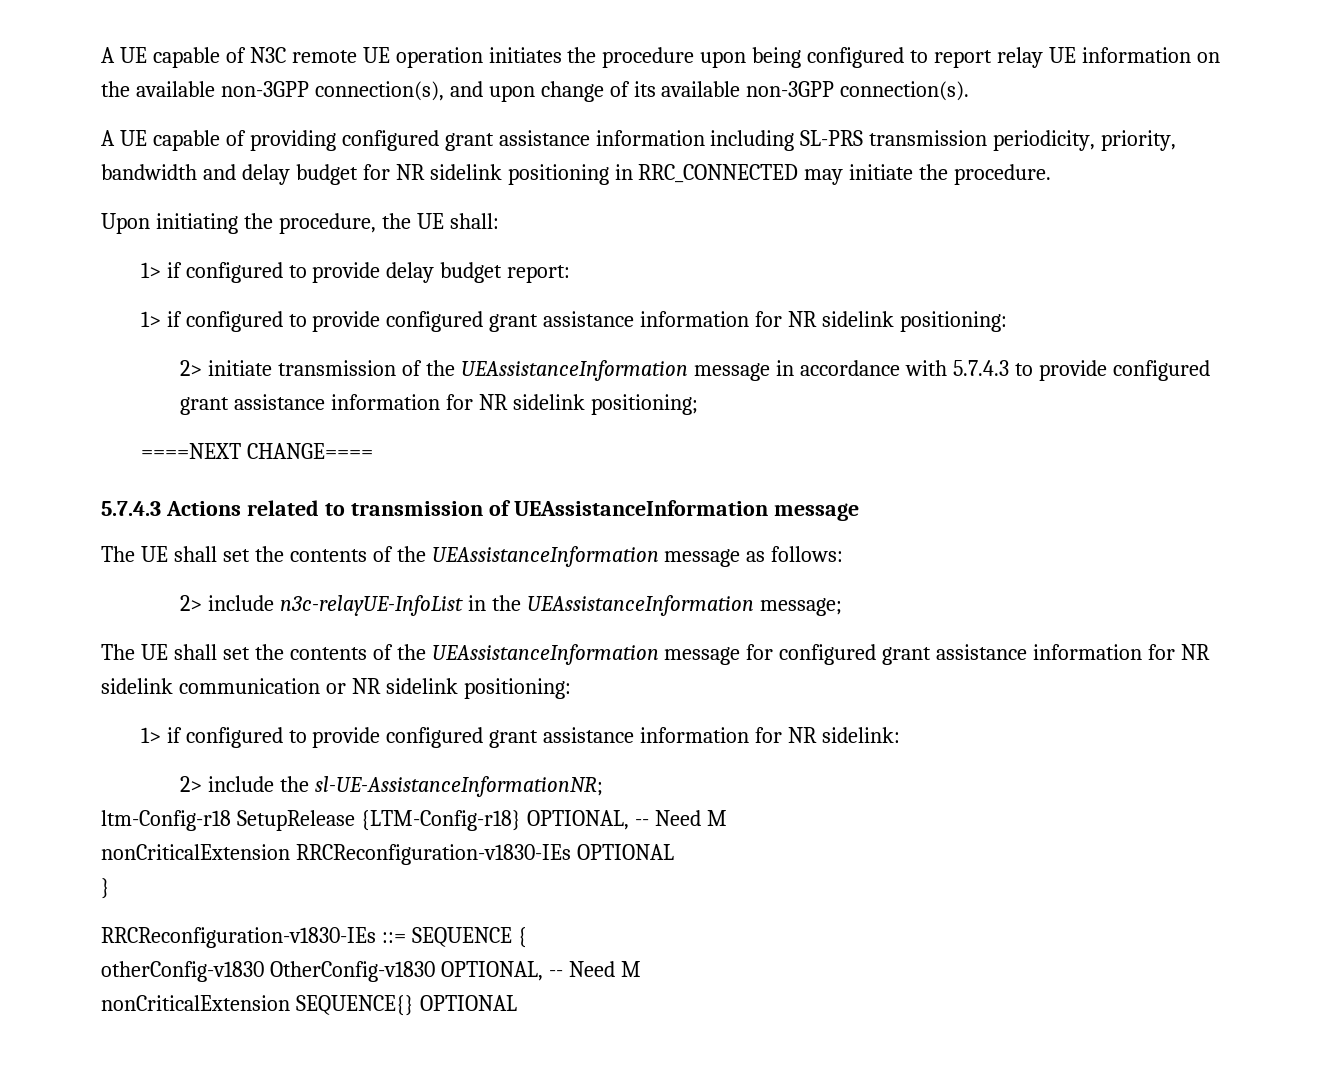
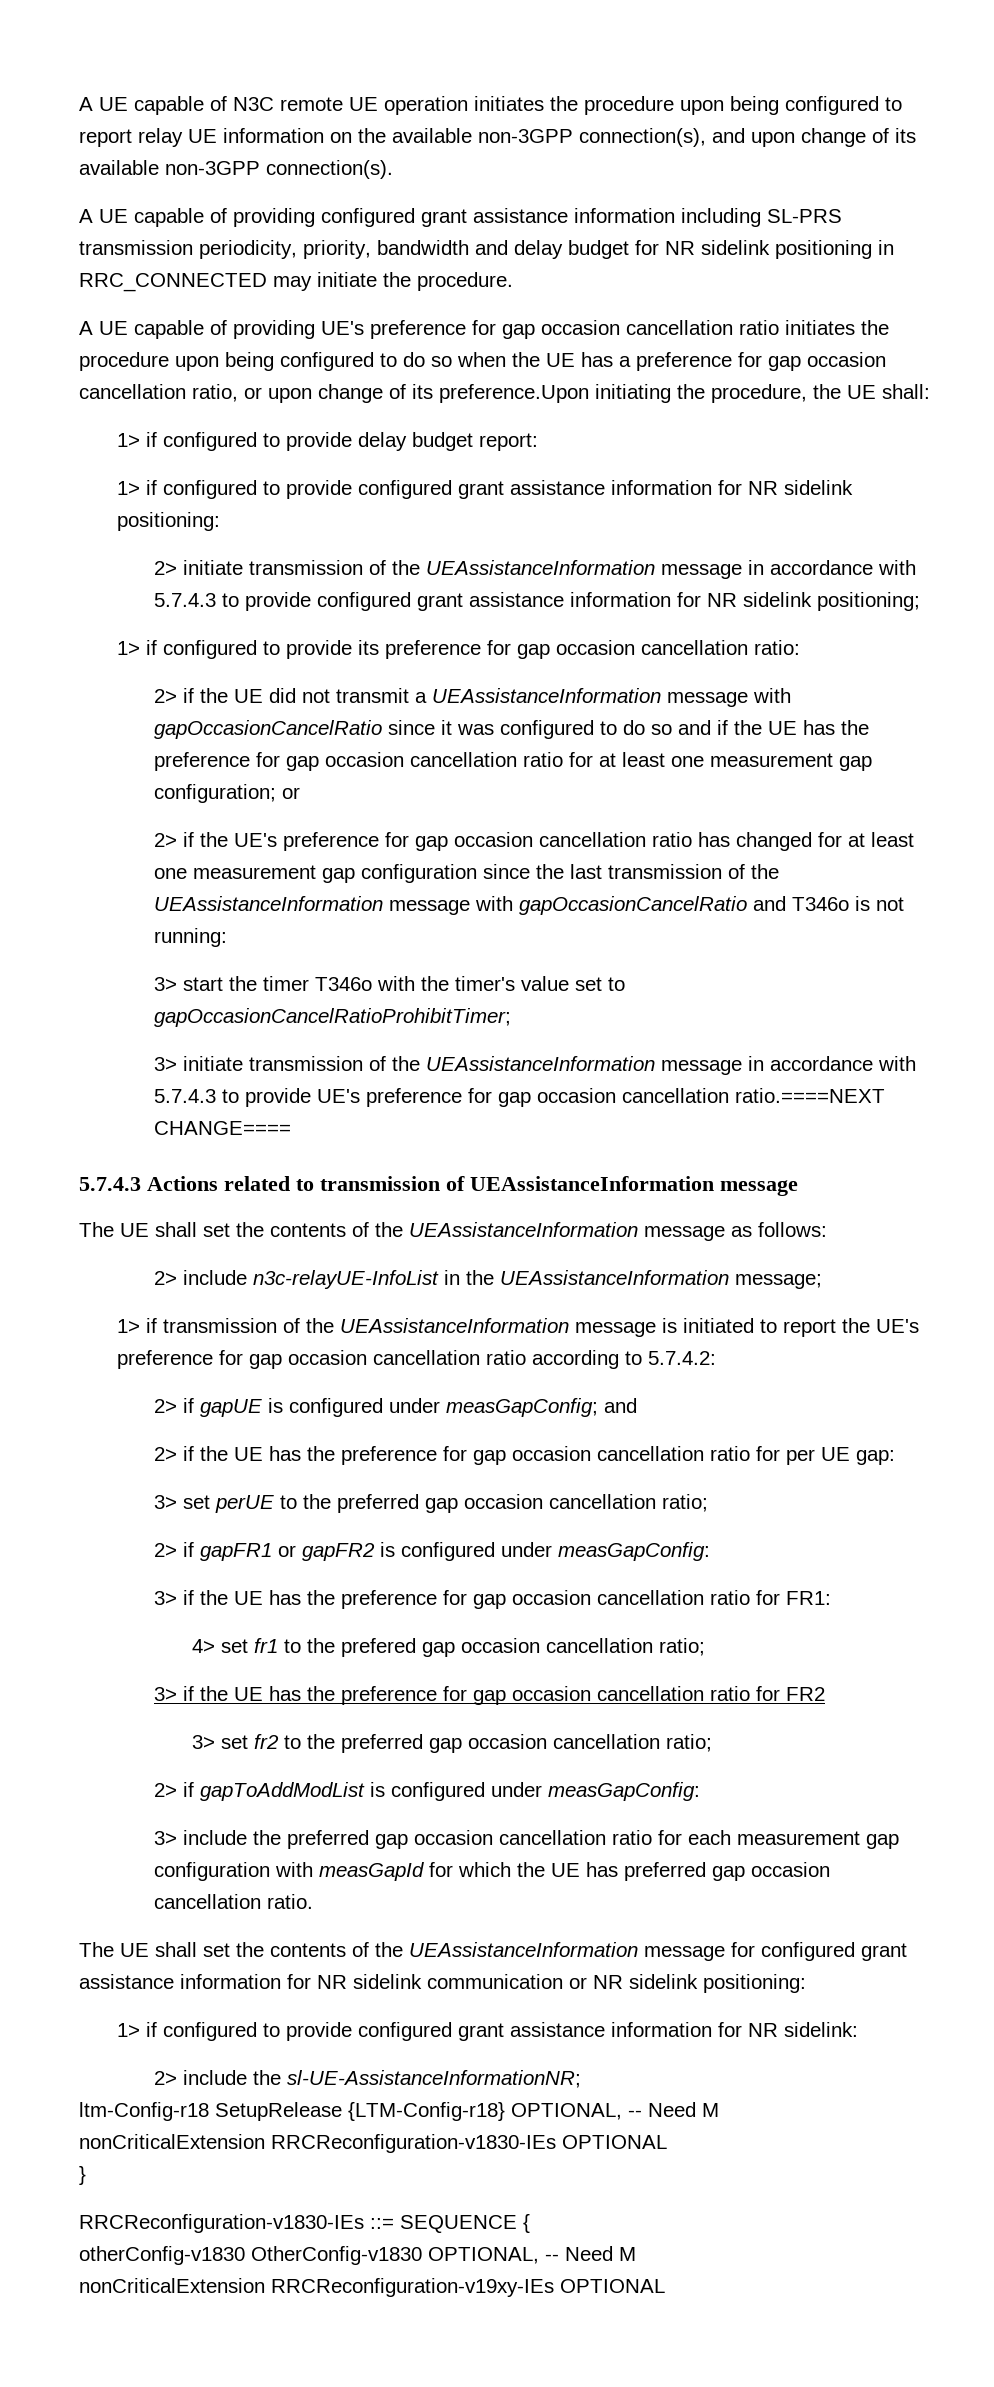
- Upon initiating the procedure, the UE shall:
+ A UE capable of providing UE's preference for gap occasion cancellation ratio initiates the procedure upon being configured to do so when the UE has a preference for gap occasion cancellation ratio, or upon change of its preference.Upon initiating the procedure, the UE shall:
- ====NEXT CHANGE====
+ 1> if configured to provide its preference for gap occasion cancellation ratio:
+ 2> if the UE did not transmit a UEAssistanceInformation message with gapOccasionCancelRatio since it was configured to do so and if the UE has the preference for gap occasion cancellation ratio for at least one measurement gap configuration; or
+ 2> if the UE's preference for gap occasion cancellation ratio has changed for at least one measurement gap configuration since the last transmission of the UEAssistanceInformation message with gapOccasionCancelRatio and T346o is not running:
+ 3> start the timer T346o with the timer's value set to gapOccasionCancelRatioProhibitTimer;
+ 3> initiate transmission of the UEAssistanceInformation message in accordance with 5.7.4.3 to provide UE's preference for gap occasion cancellation ratio.====NEXT CHANGE====
+ 1> if transmission of the UEAssistanceInformation message is initiated to report the UE's preference for gap occasion cancellation ratio according to 5.7.4.2:
+ 2> if gapUE is configured under measGapConfig; and
+ 2> if the UE has the preference for gap occasion cancellation ratio for per UE gap:
+ 3> set perUE to the preferred gap occasion cancellation ratio;
+ 2> if gapFR1 or gapFR2 is configured under measGapConfig:
+ 3> if the UE has the preference for gap occasion cancellation ratio for FR1:
+ 4> set fr1 to the prefered gap occasion cancellation ratio;
+ 3> if the UE has the preference for gap occasion cancellation ratio for FR2
+ 3> set fr2 to the preferred gap occasion cancellation ratio;
+ 2> if gapToAddModList is configured under measGapConfig:
+ 3> include the preferred gap occasion cancellation ratio for each measurement gap configuration with measGapId for which the UE has preferred gap occasion cancellation ratio.
- nonCriticalExtension SEQUENCE{} OPTIONAL
+ nonCriticalExtension RRCReconfiguration-v19xy-IEs OPTIONAL

